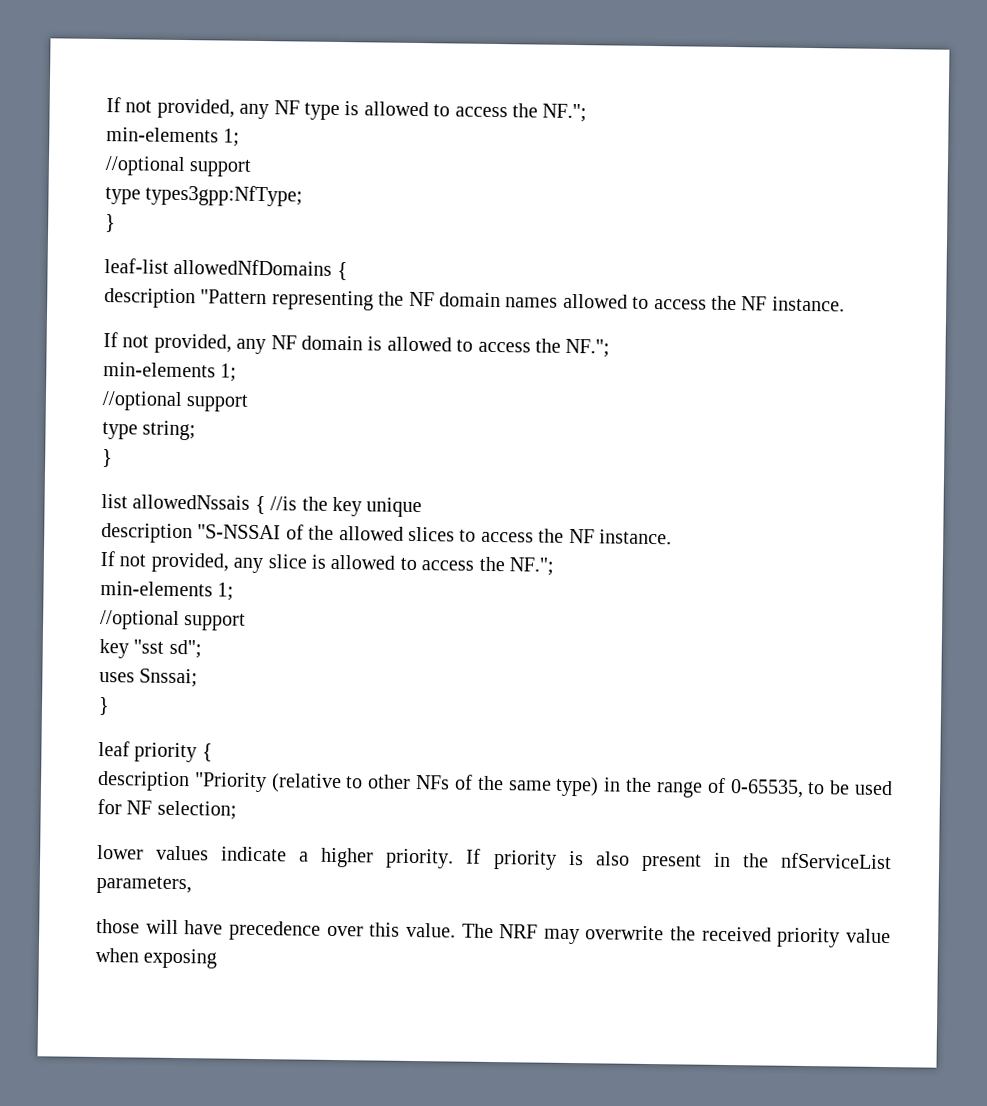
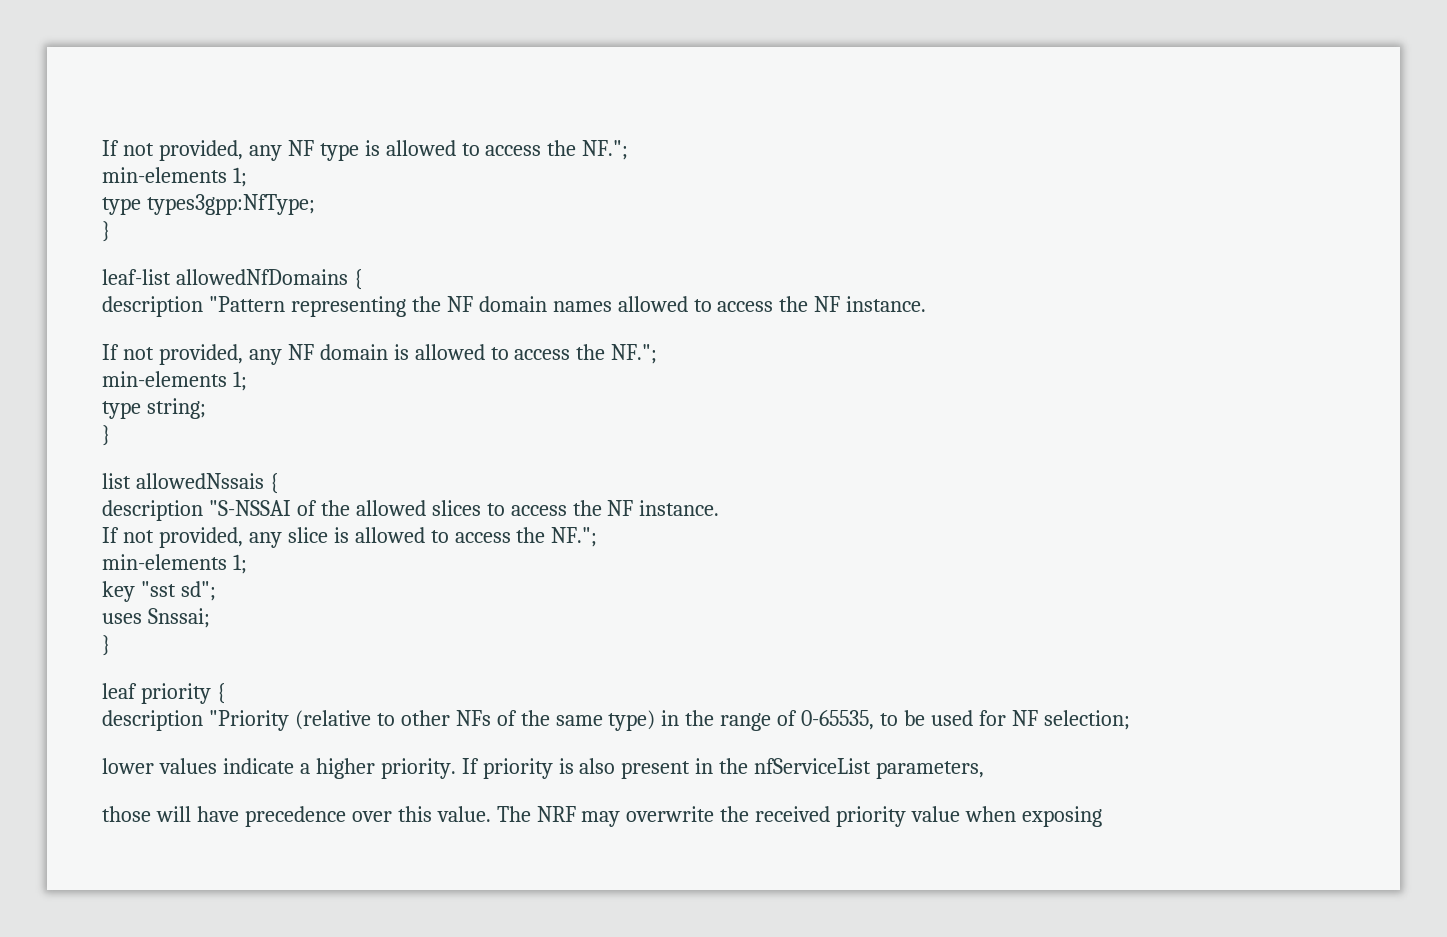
  If not provided, any NF type is allowed to access the NF.";
  min-elements 1;
- //optional support
  If not provided, any NF domain is allowed to access the NF.";
  min-elements 1;
- //optional support
- list allowedNssais { //is the key unique
+ list allowedNssais {
  If not provided, any slice is allowed to access the NF.";
  min-elements 1;
- //optional support

